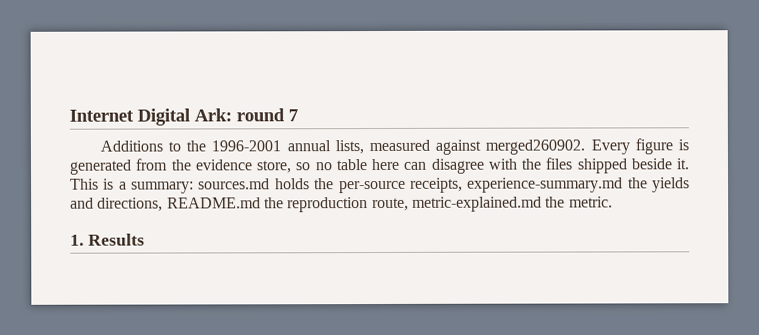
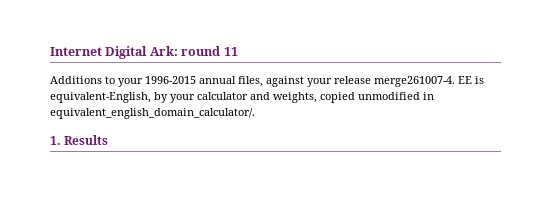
- Internet Digital Ark: round 7
+ Internet Digital Ark: round 11
- Additions to the 1996-2001 annual lists, measured against merged260902. Every figure is generated from the evidence store, so no table here can disagree with the files shipped beside it. This is a summary: sources.md holds the per-source receipts, experience-summary.md the yields and directions, README.md the reproduction route, metric-explained.md the metric.
+ Additions to your 1996-2015 annual files, against your release merge261007-4. EE is equivalent-English, by your calculator and weights, copied unmodified in equivalent_english_domain_calculator/.

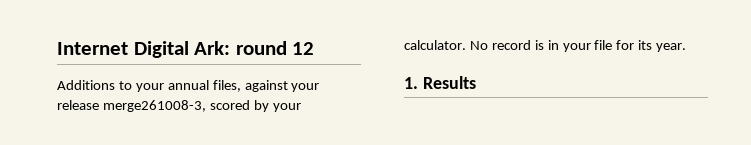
- Internet Digital Ark: round 11
+ Internet Digital Ark: round 12
- Additions to your 1996-2015 annual files, against your release merge261007-4. EE is equivalent-English, by your calculator and weights, copied unmodified in equivalent_english_domain_calculator/.
+ Additions to your annual files, against your release merge261008-3, scored by your calculator. No record is in your file for its year.

